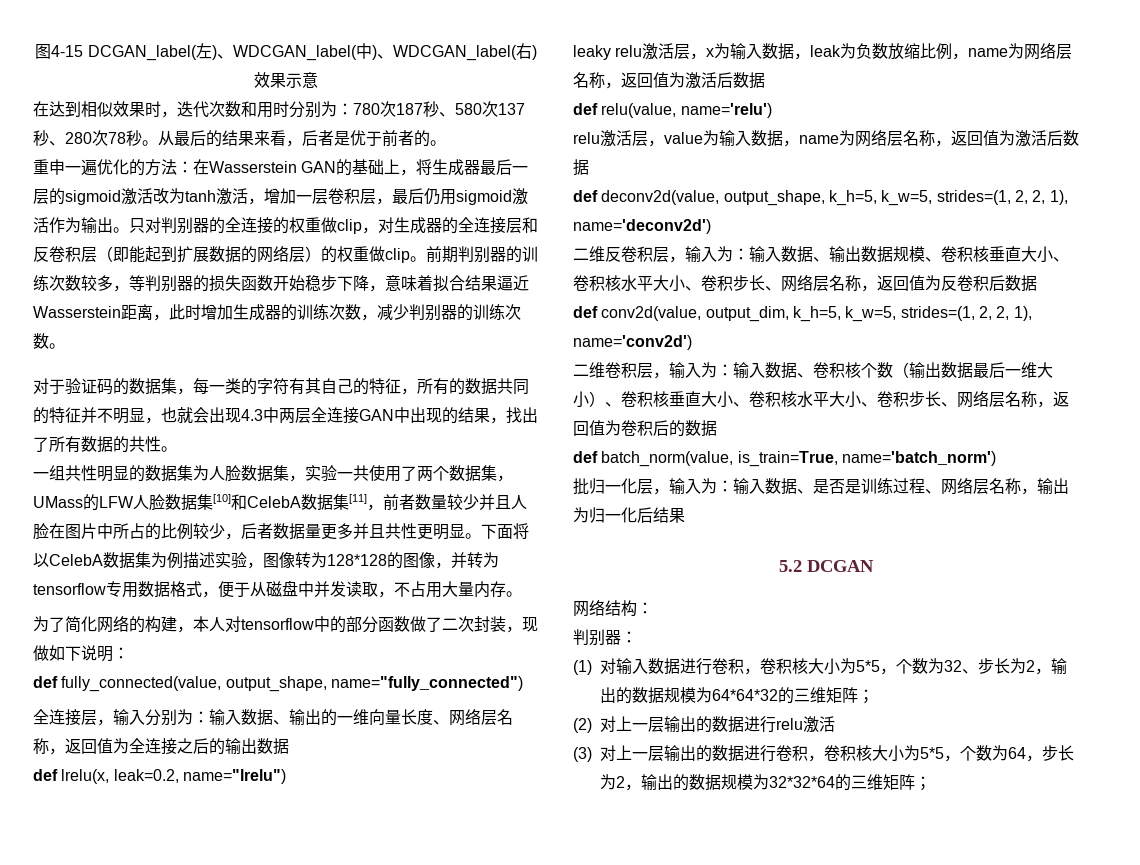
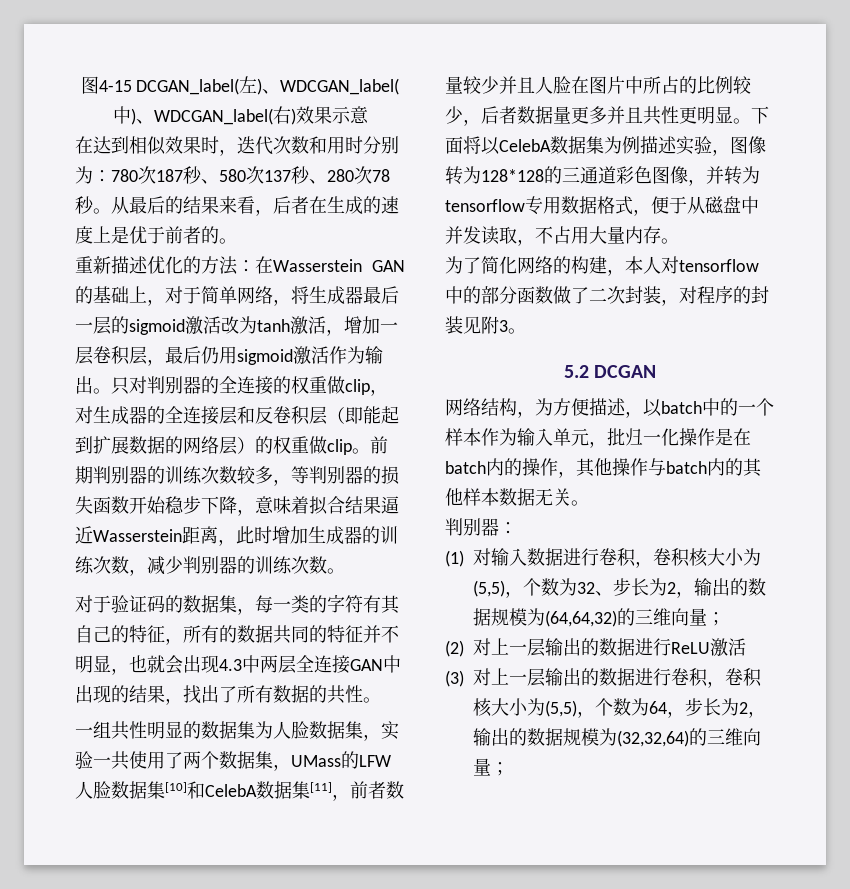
- 从最后的结果来看，后者是优于前者的。
+ 从最后的结果来看，后者在生成的速度上是优于前者的。
- 重申一遍优化的方法：在Wasserstein GAN的基础上，将生成器最后一层的sigmoid激活改为tanh激活，增加一层卷积层，最后仍用sigmoid激活作为输出。
+ 重新描述优化的方法：在Wasserstein GAN的基础上，对于简单网络，将生成器最后一层的sigmoid激活改为tanh激活，增加一层卷积层，最后仍用sigmoid激活作为输出。
- 下面将以CelebA数据集为例描述实验，图像转为128*128的图像，并转为tensorflow专用数据格式，便于从磁盘中并发读取，不占用大量内存。
+ 下面将以CelebA数据集为例描述实验，图像转为128*128的三通道彩色图像，并转为tensorflow专用数据格式，便于从磁盘中并发读取，不占用大量内存。
- 为了简化网络的构建，本人对tensorflow中的部分函数做了二次封装，现做如下说明：
- def fully_connected(value, output_shape, name="fully_connected")
- 全连接层，输入分别为：输入数据、输出的一维向量长度、网络层名称，返回值为全连接之后的输出数据
- def lrelu(x, leak=0.2, name="lrelu")
- leaky relu激活层，x为输入数据，leak为负数放缩比例，name为网络层名称，返回值为激活后数据
- def relu(value, name='relu')
- relu激活层，value为输入数据，name为网络层名称，返回值为激活后数据
- def deconv2d(value, output_shape, k_h=5, k_w=5, strides=(1, 2, 2, 1), name='deconv2d')
- 二维反卷积层，输入为：输入数据、输出数据规模、卷积核垂直大小、卷积核水平大小、卷积步长、网络层名称，返回值为反卷积后数据
- def conv2d(value, output_dim, k_h=5, k_w=5, strides=(1, 2, 2, 1), name='conv2d')
- 二维卷积层，输入为：输入数据、卷积核个数（输出数据最后一维大小）、卷积核垂直大小、卷积核水平大小、卷积步长、网络层名称，返回值为卷积后的数据
- def batch_norm(value, is_train=True, name='batch_norm')
- 批归一化层，输入为：输入数据、是否是训练过程、网络层名称，输出为归一化后结果
+ 为了简化网络的构建，本人对tensorflow中的部分函数做了二次封装，对程序的封装见附3。
  5.2 DCGAN
- 网络结构：
+ 网络结构，为方便描述，以batch中的一个样本作为输入单元，批归一化操作是在batch内的操作，其他操作与batch内的其他样本数据无关。
- (1)对输入数据进行卷积，卷积核大小为5*5，个数为32、步长为2，输出的数据规模为64*64*32的三维矩阵；
+ (1)对输入数据进行卷积，卷积核大小为(5,5)，个数为32、步长为2，输出的数据规模为(64,64,32)的三维向量；
- (2)对上一层输出的数据进行relu激活
+ (2)对上一层输出的数据进行ReLU激活
- (3)对上一层输出的数据进行卷积，卷积核大小为5*5，个数为64，步长为2，输出的数据规模为32*32*64的三维矩阵；
+ (3)对上一层输出的数据进行卷积，卷积核大小为(5,5)，个数为64，步长为2，输出的数据规模为(32,32,64)的三维向量；

